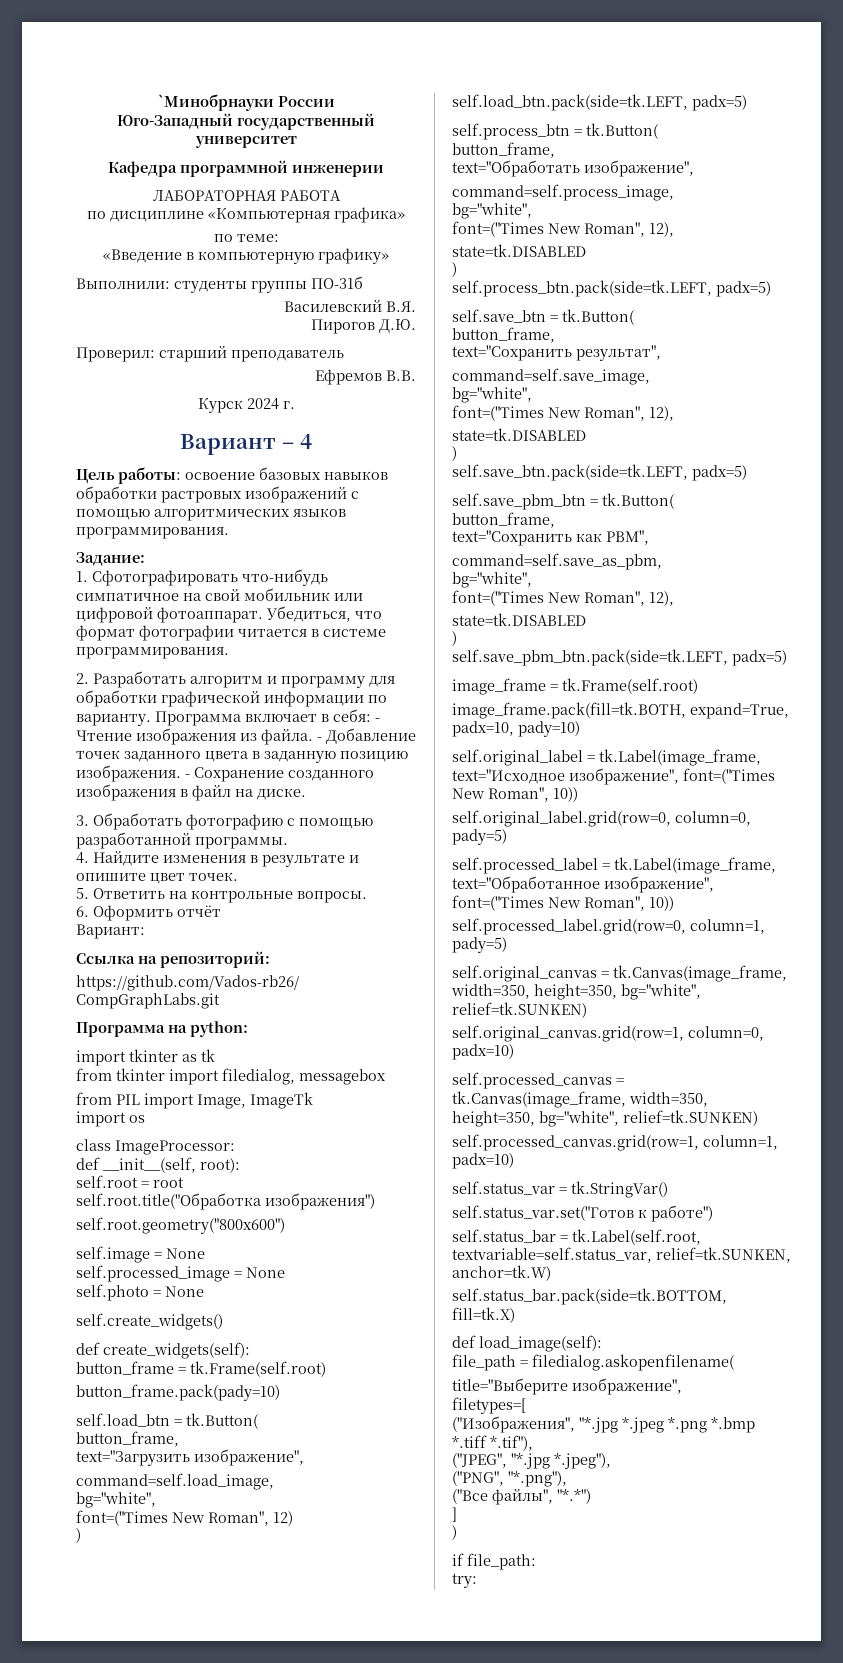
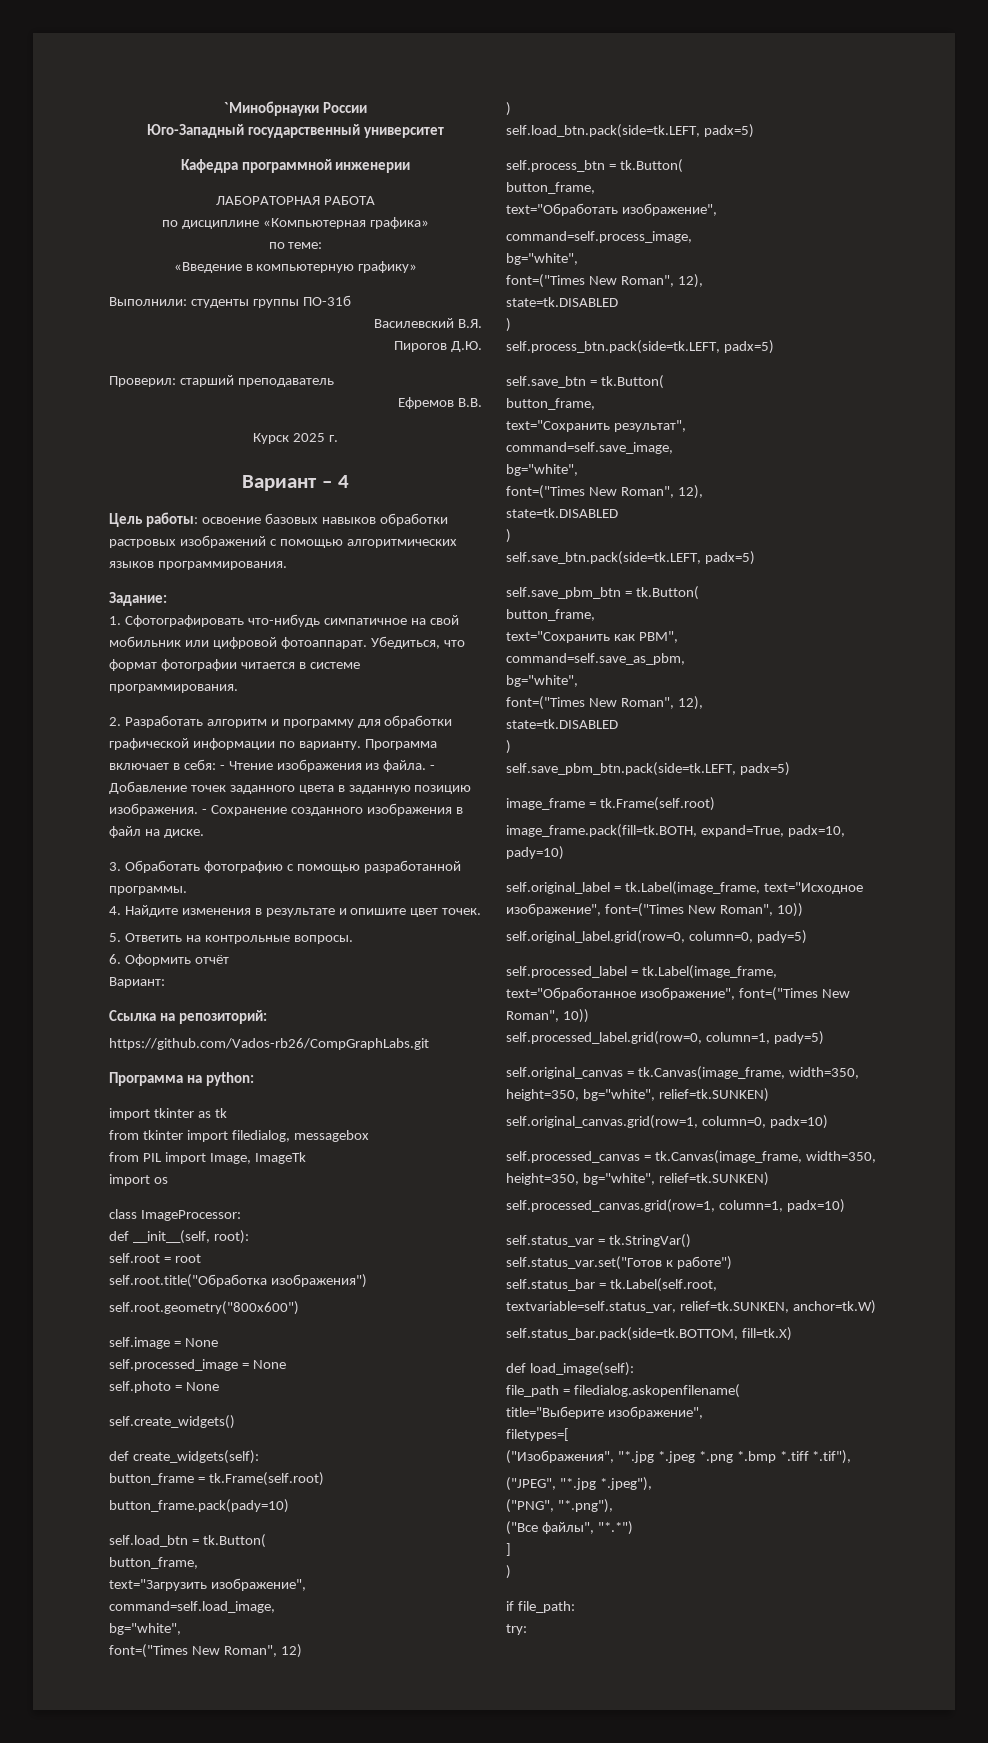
- Курск 2024 г.
+ Курск 2025 г.

